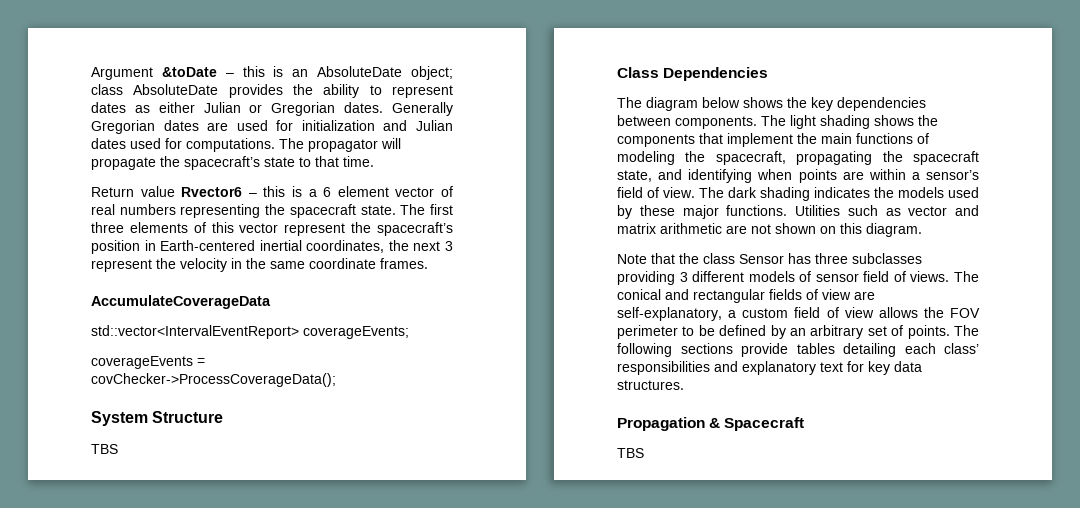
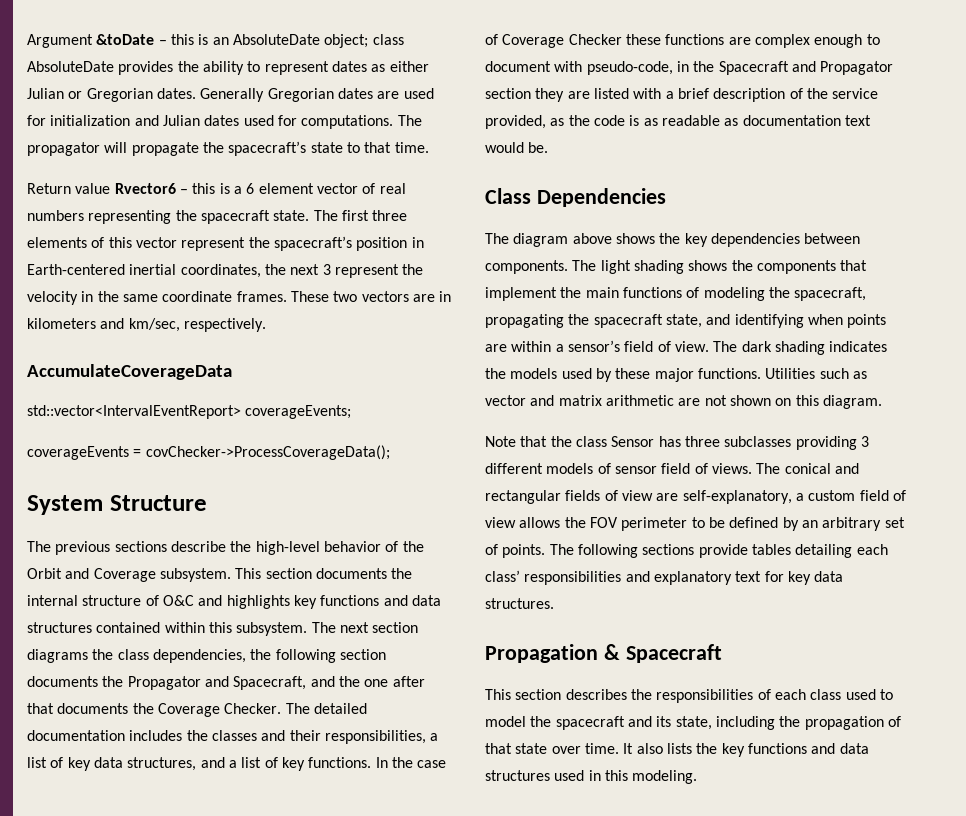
+ These two vectors are in kilometers and km/sec, respectively.
  System Structure
- TBS
+ The previous sections describe the high-level behavior of the Orbit and Coverage subsystem. This section documents the internal structure of O&C and highlights key functions and data structures contained within this subsystem. The next section diagrams the class dependencies, the following section documents the Propagator and Spacecraft, and the one after that documents the Coverage Checker. The detailed documentation includes the classes and their responsibilities, a list of key data structures, and a list of key functions. In the case of Coverage Checker these functions are complex enough to document with pseudo-code, in the Spacecraft and Propagator section they are listed with a brief description of the service provided, as the code is as readable as documentation text would be.
- The diagram below shows the key dependencies between components.
+ The diagram above shows the key dependencies between components.
  Propagation & Spacecraft
- TBS
+ This section describes the responsibilities of each class used to model the spacecraft and its state, including the propagation of that state over time. It also lists the key functions and data structures used in this modeling.

